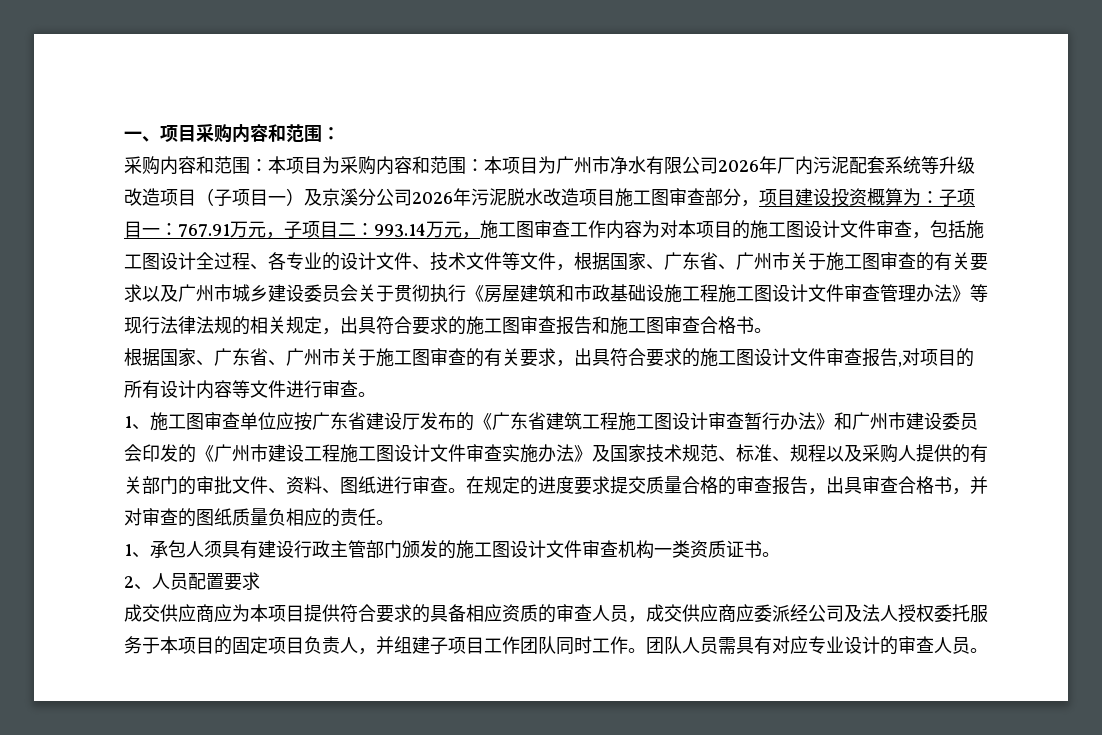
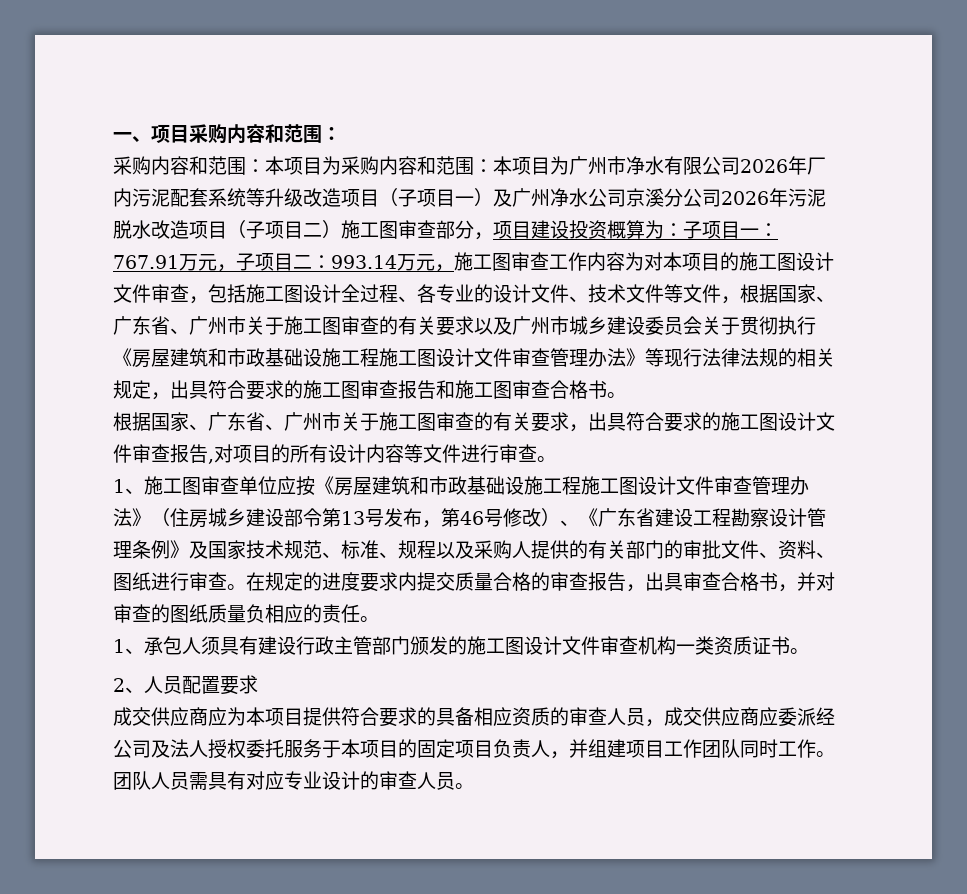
- 本项目为广州市净水有限公司2026年厂内污泥配套系统等升级改造项目（子项目一）及京溪分公司2026年污泥脱水改造项目施工图审查部分，项目建设投资概算为：
+ 本项目为广州市净水有限公司2026年厂内污泥配套系统等升级改造项目（子项目一）及广州净水公司京溪分公司2026年污泥脱水改造项目（子项目二）施工图审查部分，项目建设投资概算为：
- 1、施工图审查单位应按广东省建设厅发布的《广东省建筑工程施工图设计审查暂行办法》和广州市建设委员会印发的《广州市建设工程施工图设计文件审查实施办法》及国家技术规范、标准、规程以及采购人提供的有关部门的审批文件、资料、图纸进行审查。
+ 1、施工图审查单位应按《房屋建筑和市政基础设施工程施工图设计文件审查管理办法》（住房城乡建设部令第13号发布，第46号修改）、《广东省建设工程勘察设计管理条例》及国家技术规范、标准、规程以及采购人提供的有关部门的审批文件、资料、图纸进行审查。
- 在规定的进度要求提交质量合格的审查报告，出具审查合格书，并对审查的图纸质量负相应的责任。
+ 在规定的进度要求内提交质量合格的审查报告，出具审查合格书，并对审查的图纸质量负相应的责任。
- 成交供应商应为本项目提供符合要求的具备相应资质的审查人员，成交供应商应委派经公司及法人授权委托服务于本项目的固定项目负责人，并组建子项目工作团队同时工作。
+ 成交供应商应为本项目提供符合要求的具备相应资质的审查人员，成交供应商应委派经公司及法人授权委托服务于本项目的固定项目负责人，并组建项目工作团队同时工作。

